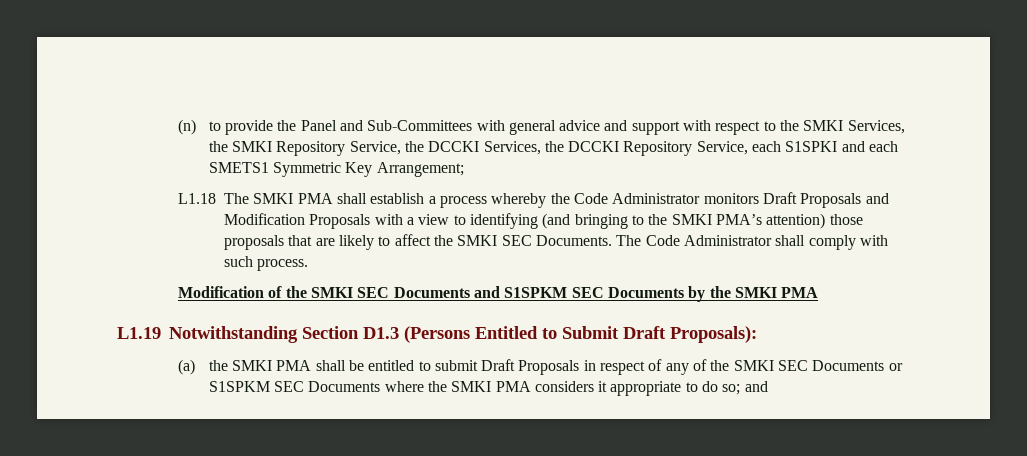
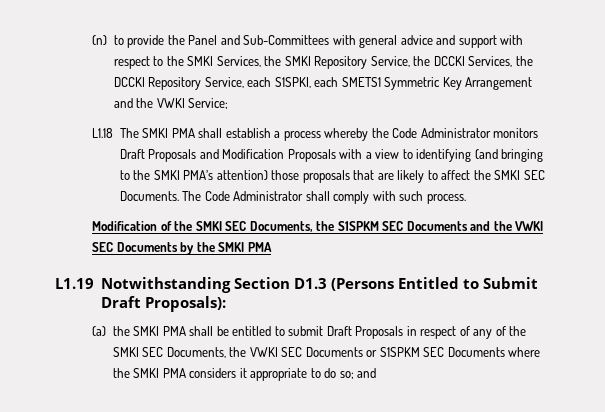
- (n) to provide the Panel and Sub-Committees with general advice and support with respect to the SMKI Services, the SMKI Repository Service, the DCCKI Services, the DCCKI Repository Service, each S1SPKI and each SMETS1 Symmetric Key Arrangement;
+ (n) to provide the Panel and Sub-Committees with general advice and support with respect to the SMKI Services, the SMKI Repository Service, the DCCKI Services, the DCCKI Repository Service, each S1SPKI, each SMETS1 Symmetric Key Arrangement and the VWKI Service;
- Modification of the SMKI SEC Documents and S1SPKM SEC Documents by the SMKI PMA
+ Modification of the SMKI SEC Documents, the S1SPKM SEC Documents and the VWKI SEC Documents by the SMKI PMA
- (a) the SMKI PMA shall be entitled to submit Draft Proposals in respect of any of the SMKI SEC Documents or S1SPKM SEC Documents where the SMKI PMA considers it appropriate to do so; and
+ (a) the SMKI PMA shall be entitled to submit Draft Proposals in respect of any of the SMKI SEC Documents, the VWKI SEC Documents or S1SPKM SEC Documents where the SMKI PMA considers it appropriate to do so; and

